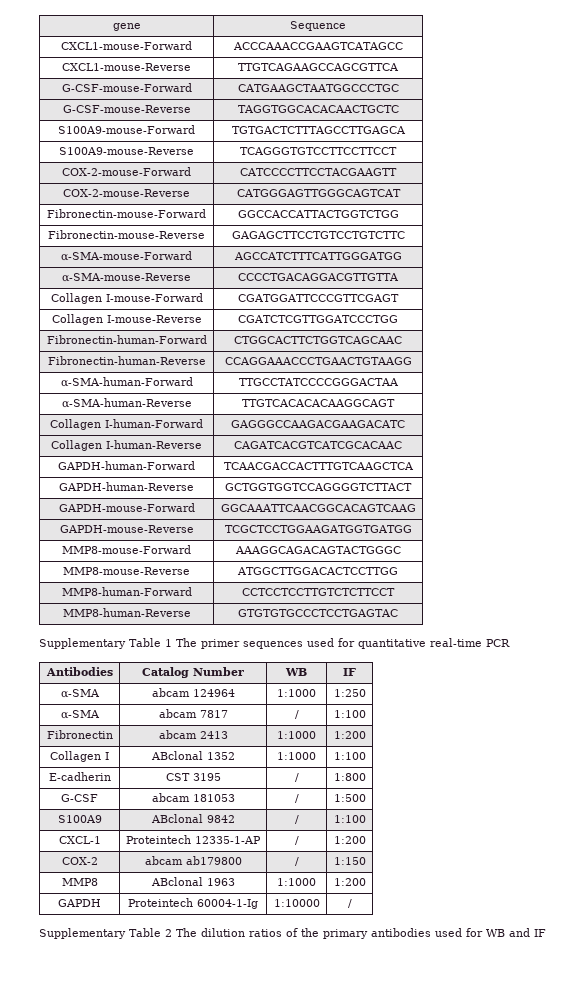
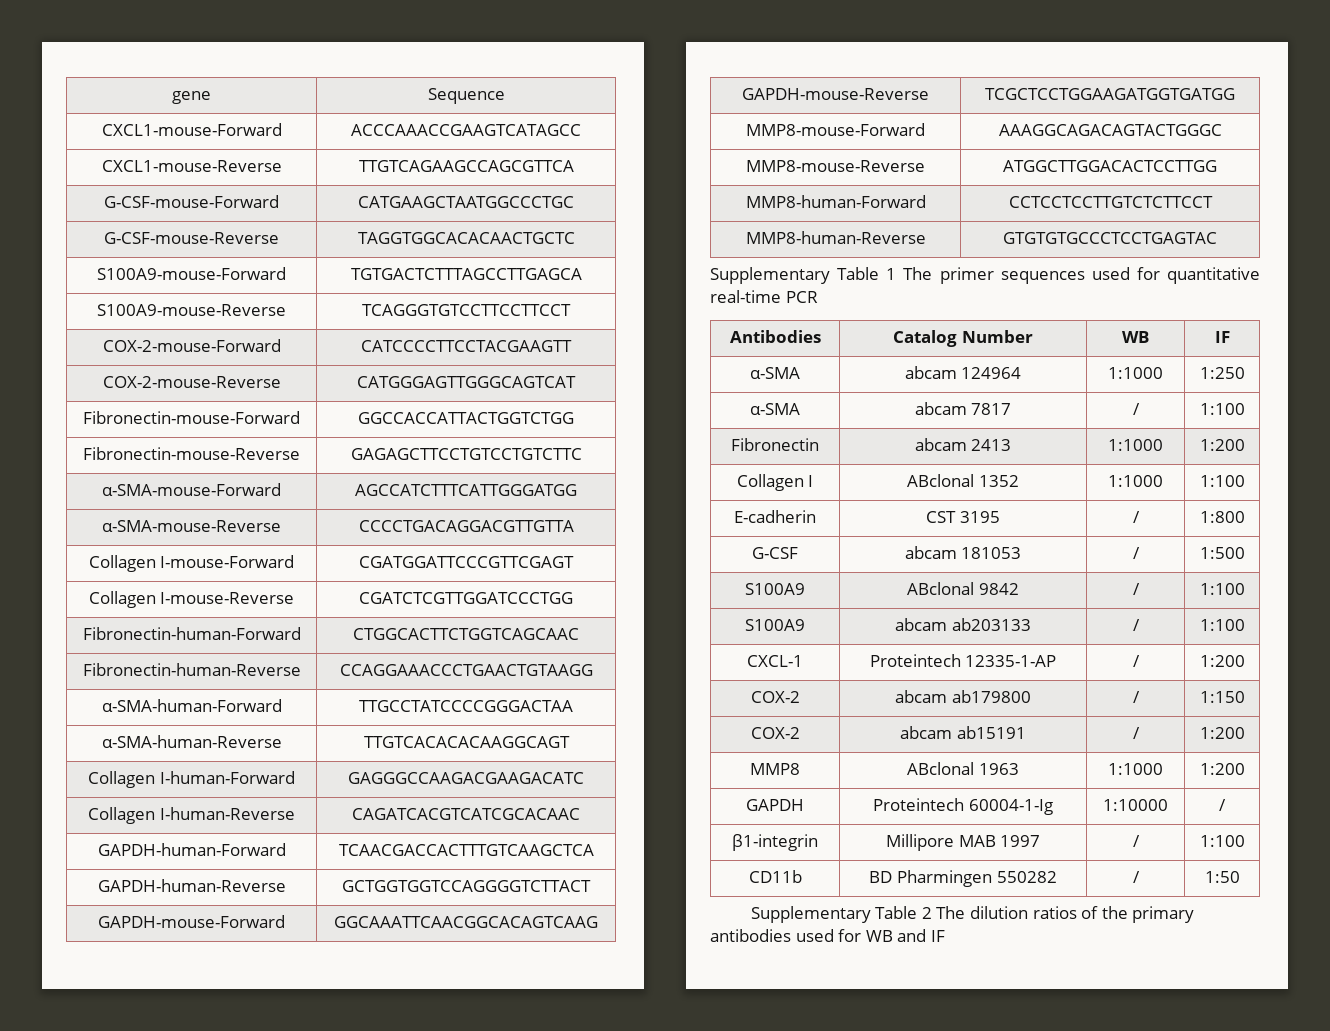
+ S100A9 | abcam ab203133 | / | 1:100
+ COX-2 | abcam ab15191 | / | 1:200
+ β1-integrin | Millipore MAB 1997 | / | 1:100
+ CD11b | BD Pharmingen 550282 | / | 1:50

